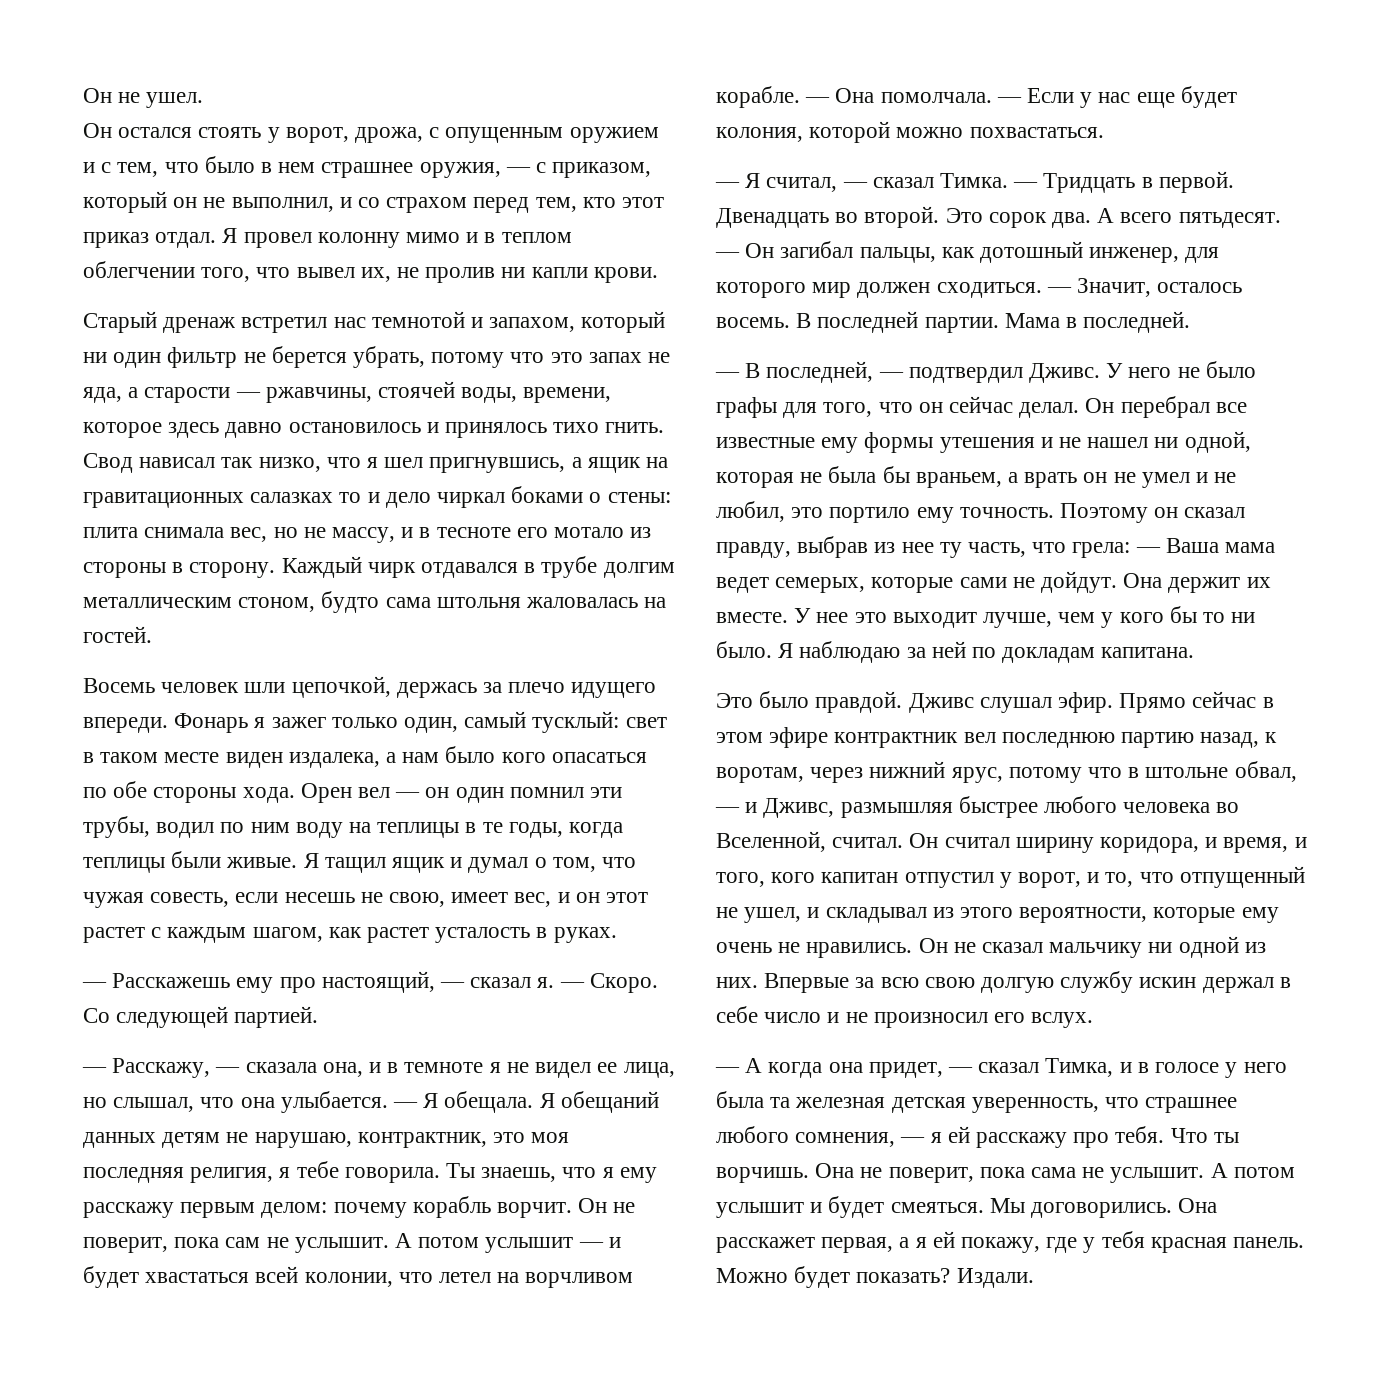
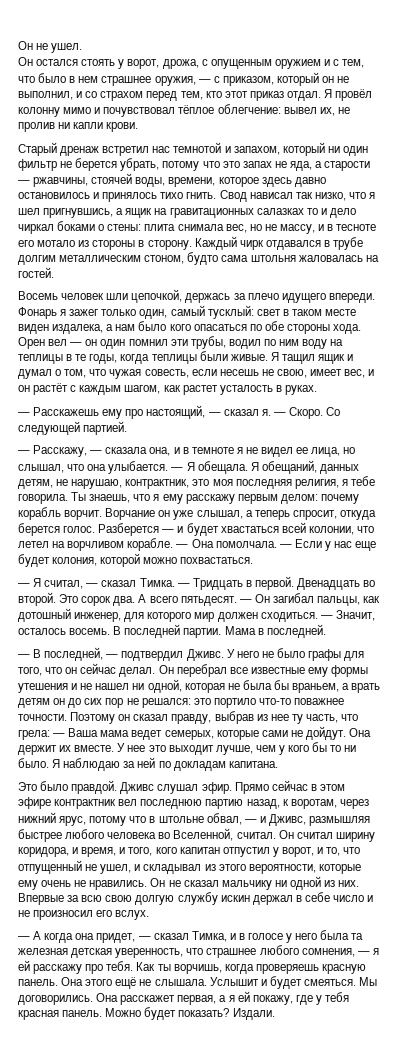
- Я провел колонну мимо и в теплом облегчении того, что вывел их, не пролив ни капли крови.
+ Я провёл колонну мимо и почувствовал тёплое облегчение: вывел их, не пролив ни капли крови.
- Я тащил ящик и думал о том, что чужая совесть, если несешь не свою, имеет вес, и он этот растет с каждым шагом, как растет усталость в руках.
+ Я тащил ящик и думал о том, что чужая совесть, если несешь не свою, имеет вес, и он растёт с каждым шагом, как растет усталость в руках.
- Я обещаний данных детям не нарушаю, контрактник, это моя последняя религия, я тебе говорила.
+ Я обещаний, данных детям, не нарушаю, контрактник, это моя последняя религия, я тебе говорила.
- Он не поверит, пока сам не услышит. А потом услышит — и будет хвастаться всей колонии, что летел на ворчливом корабле.
+ Ворчание он уже слышал, а теперь спросит, откуда берется голос. Разберется — и будет хвастаться всей колонии, что летел на ворчливом корабле.
- Он перебрал все известные ему формы утешения и не нашел ни одной, которая не была бы враньем, а врать он не умел и не любил, это портило ему точность.
+ Он перебрал все известные ему формы утешения и не нашел ни одной, которая не была бы враньем, а врать детям он до сих пор не решался: это портило что-то поважнее точности.
- Что ты ворчишь. Она не поверит, пока сама не услышит. А потом услышит и будет смеяться.
+ Как ты ворчишь, когда проверяешь красную панель. Она этого ещё не слышала. Услышит и будет смеяться.

